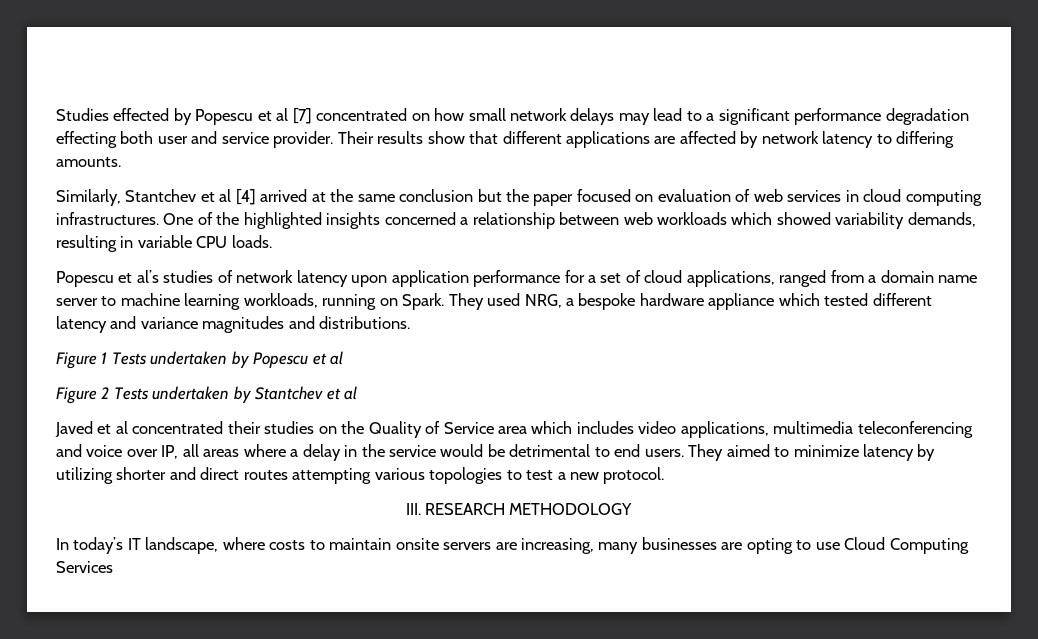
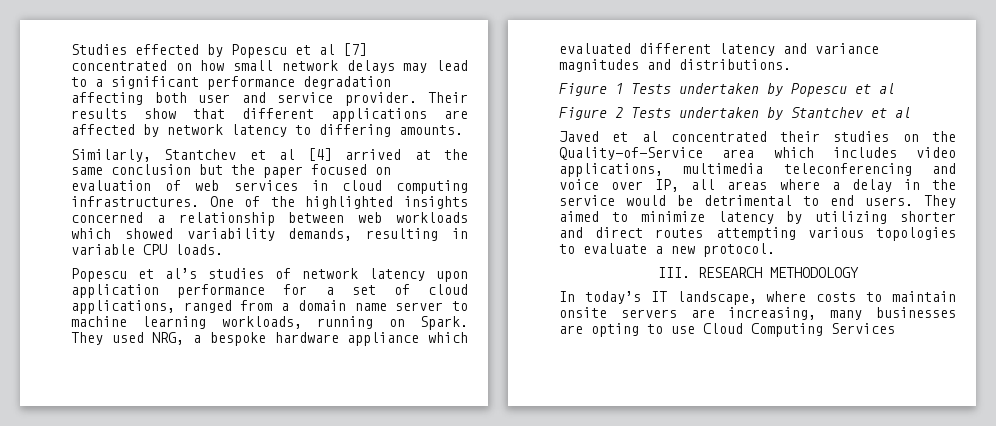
- Studies effected by Popescu et al [7] concentrated on how small network delays may lead to a significant performance degradation effecting both user and service provider.
+ Studies effected by Popescu et al [7] concentrated on how small network delays may lead to a significant performance degradation affecting both user and service provider.
- They used NRG, a bespoke hardware appliance which tested different latency and variance magnitudes and distributions.
+ They used NRG, a bespoke hardware appliance which evaluated different latency and variance magnitudes and distributions.
- Javed et al concentrated their studies on the Quality of Service area which includes video applications, multimedia teleconferencing and voice over IP, all areas where a delay in the service would be detrimental to end users.
+ Javed et al concentrated their studies on the Quality-of-Service area which includes video applications, multimedia teleconferencing and voice over IP, all areas where a delay in the service would be detrimental to end users.
- They aimed to minimize latency by utilizing shorter and direct routes attempting various topologies to test a new protocol.
+ They aimed to minimize latency by utilizing shorter and direct routes attempting various topologies to evaluate a new protocol.

